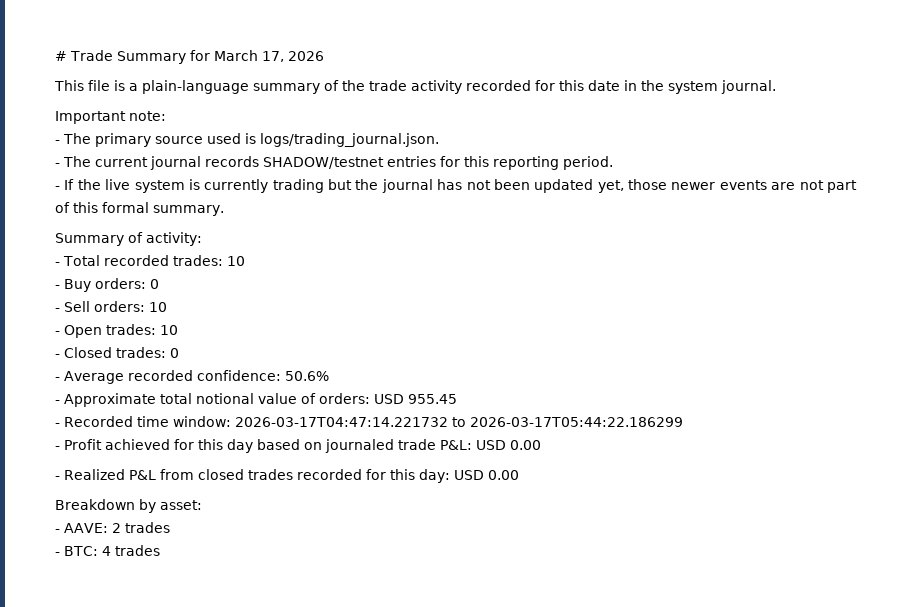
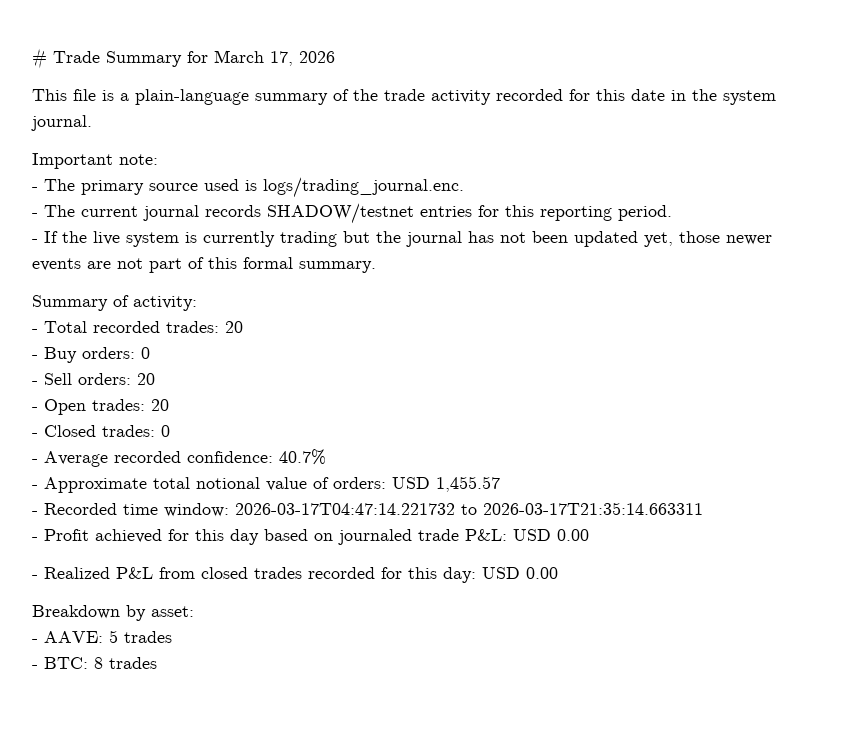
- - The primary source used is logs/trading_journal.json.
+ - The primary source used is logs/trading_journal.enc.
- - Total recorded trades: 10
+ - Total recorded trades: 20
- - Sell orders: 10
+ - Sell orders: 20
- - Open trades: 10
+ - Open trades: 20
- - Average recorded confidence: 50.6%
+ - Average recorded confidence: 40.7%
- - Approximate total notional value of orders: USD 955.45
+ - Approximate total notional value of orders: USD 1,455.57
- - Recorded time window: 2026-03-17T04:47:14.221732 to 2026-03-17T05:44:22.186299
+ - Recorded time window: 2026-03-17T04:47:14.221732 to 2026-03-17T21:35:14.663311
- - AAVE: 2 trades
+ - AAVE: 5 trades
- - BTC: 4 trades
+ - BTC: 8 trades

